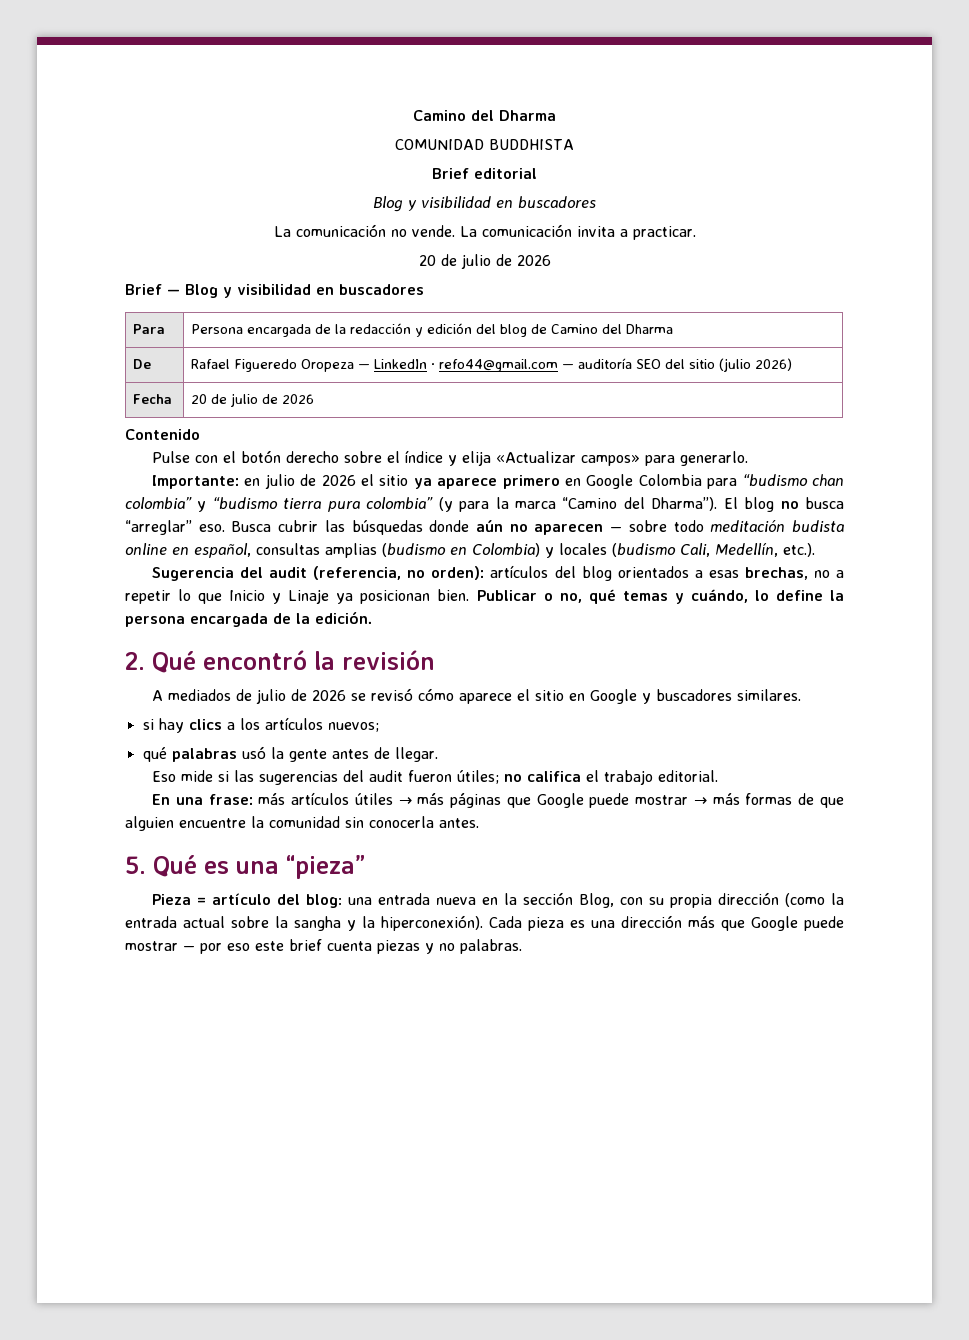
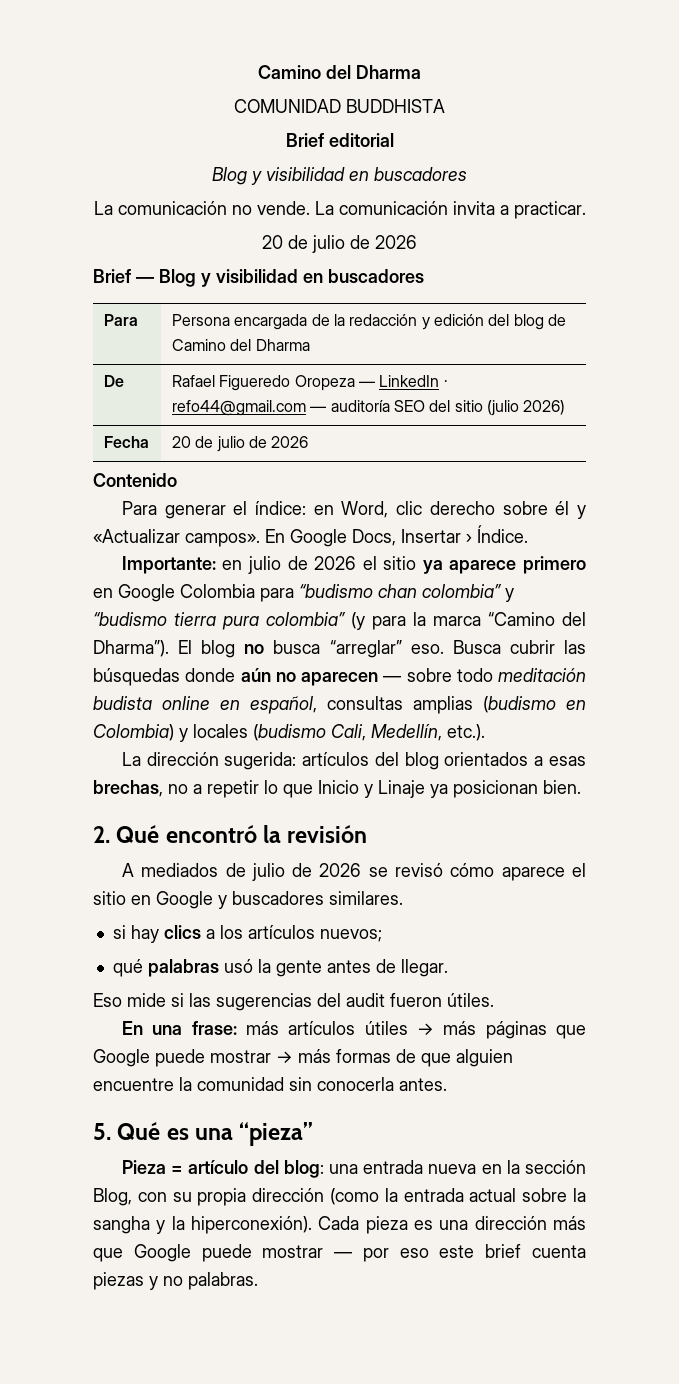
- Pulse con el botón derecho sobre el índice y elija «Actualizar campos» para generarlo.
+ Para generar el índice: en Word, clic derecho sobre él y «Actualizar campos». En Google Docs, Insertar › Índice.
- Sugerencia del audit (referencia, no orden): artículos del blog orientados a esas brechas, no a repetir lo que Inicio y Linaje ya posicionan bien. Publicar o no, qué temas y cuándo, lo define la persona encargada de la edición.
+ La dirección sugerida: artículos del blog orientados a esas brechas, no a repetir lo que Inicio y Linaje ya posicionan bien.
- Eso mide si las sugerencias del audit fueron útiles; no califica el trabajo editorial.
+ Eso mide si las sugerencias del audit fueron útiles.

